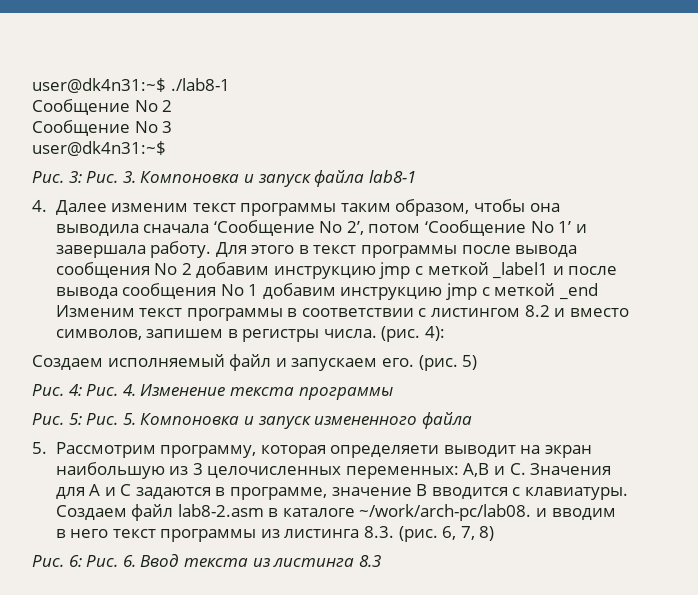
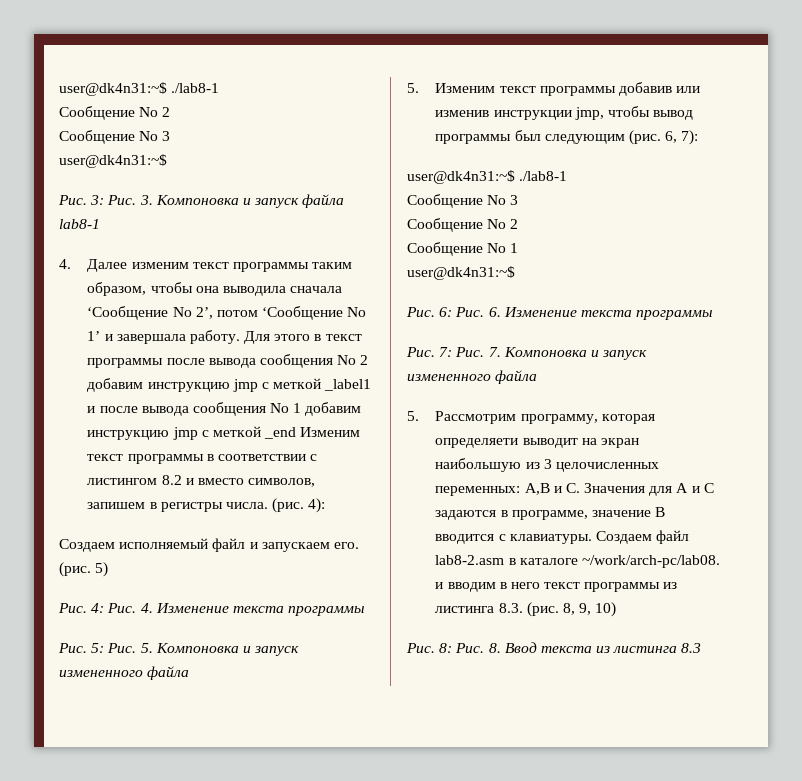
+ 5. Изменим текст программы добавив или изменив инструкции jmp, чтобы вывод программы был следующим (рис. 6, 7):
+ user@dk4n31:~$ ./lab8-1
+ Сообщение No 3
+ Сообщение No 2
+ Сообщение No 1
+ user@dk4n31:~$
+ Рис. 6: Рис. 6. Изменение текста программы
+ Рис. 7: Рис. 7. Компоновка и запуск измененного файла
- 6, 7, 8)
- Рис. 6: Рис. 6. Ввод текста из листинга 8.3
+ 8, 9, 10)
+ Рис. 8: Рис. 8. Ввод текста из листинга 8.3

